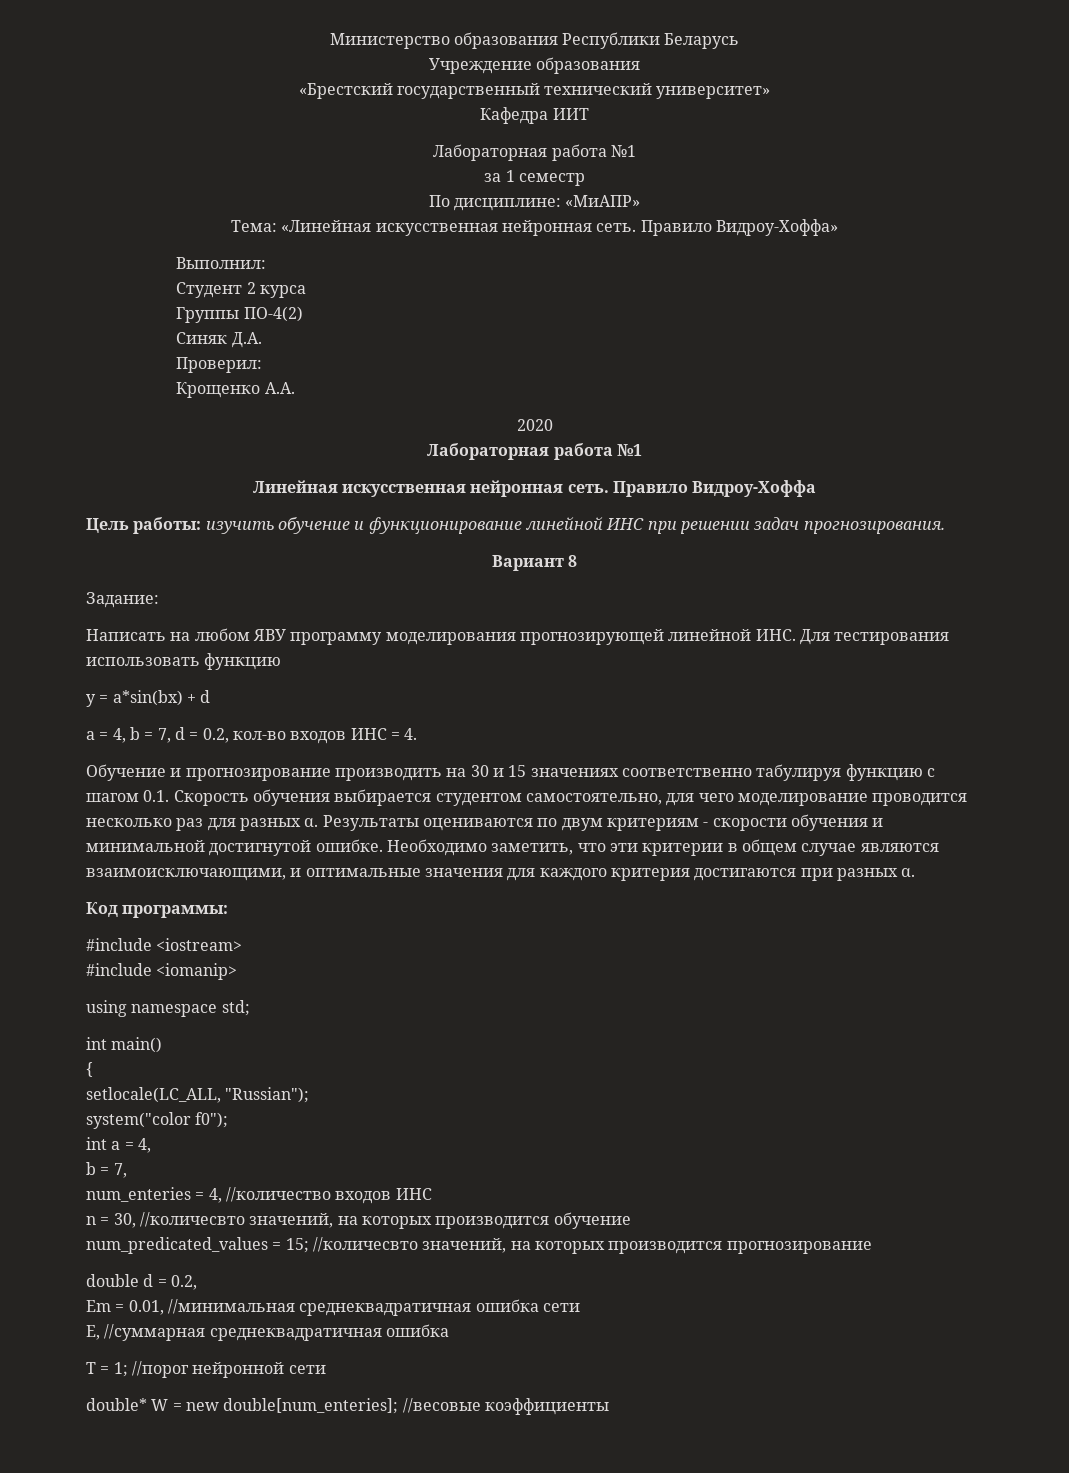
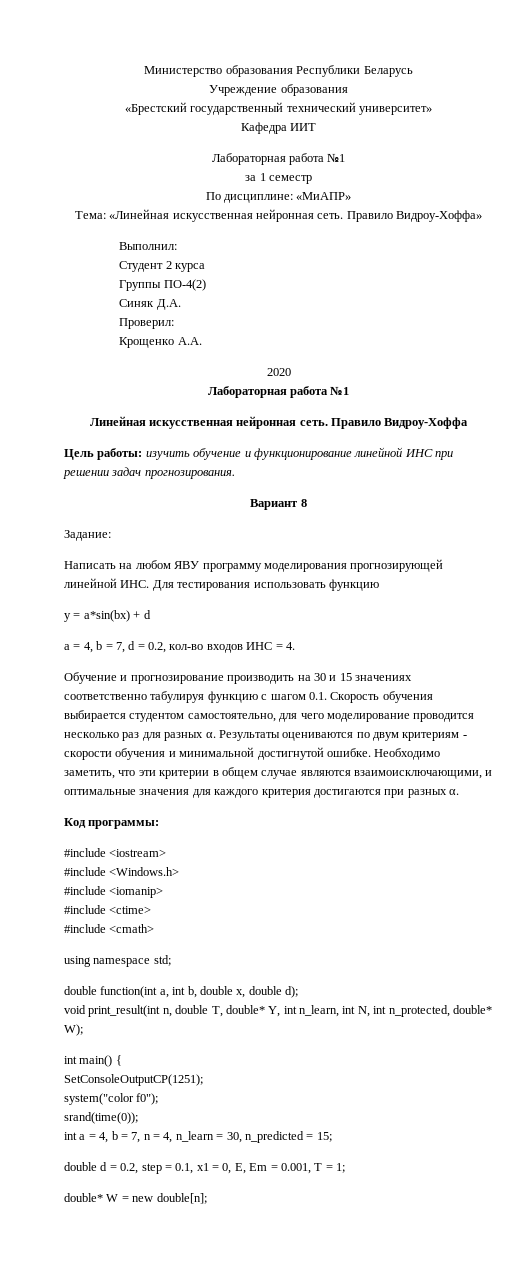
+ #include <Windows.h>
+ #include <ctime>
+ #include <cmath>
+ double function(int a, int b, double x, double d);
+ void print_result(int n, double T, double* Y, int n_learn, int N, int n_protected, double* W);
- int main()
- {
+ int main() {
- setlocale(LC_ALL, "Russian");
+ SetConsoleOutputCP(1251);
+ srand(time(0));
- int a = 4,
- b = 7,
- num_enteries = 4, //количество входов ИНС
- n = 30, //количесвто значений, на которых производится обучение
- num_predicated_values = 15; //количесвто значений, на которых производится прогнозирование
- double d = 0.2,
- Em = 0.01, //минимальная среднеквадратичная ошибка сети
- E, //суммарная среднеквадратичная ошибка
- T = 1; //порог нейронной сети
+ int a = 4, b = 7, n = 4, n_learn = 30, n_predicted = 15;
+ double d = 0.2, step = 0.1, x1 = 0, E, Em = 0.001, T = 1;
- double* W = new double[num_enteries]; //весовые коэффициенты
+ double* W = new double[n];

